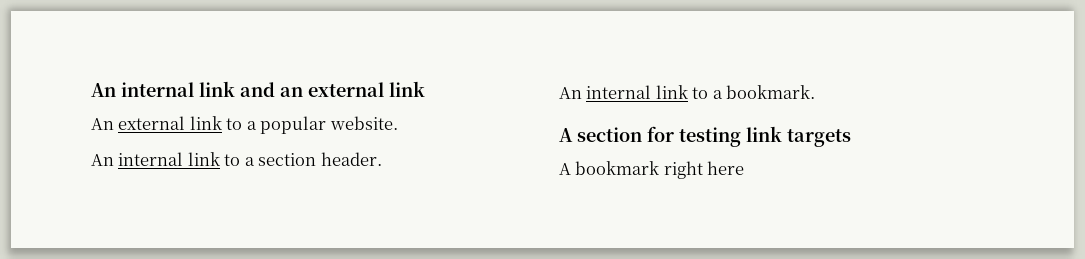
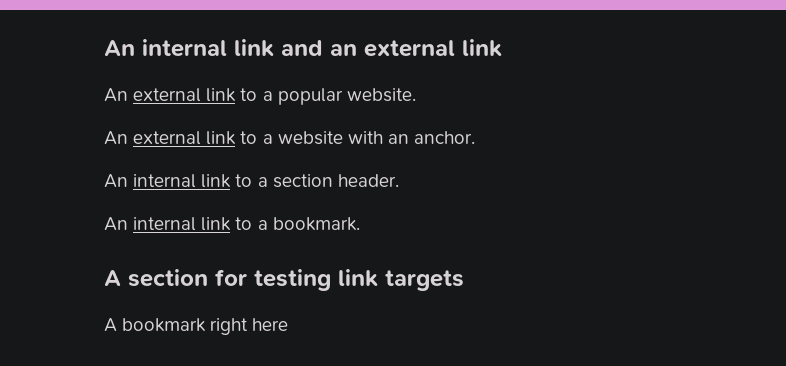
+ An external link to a website with an anchor.

